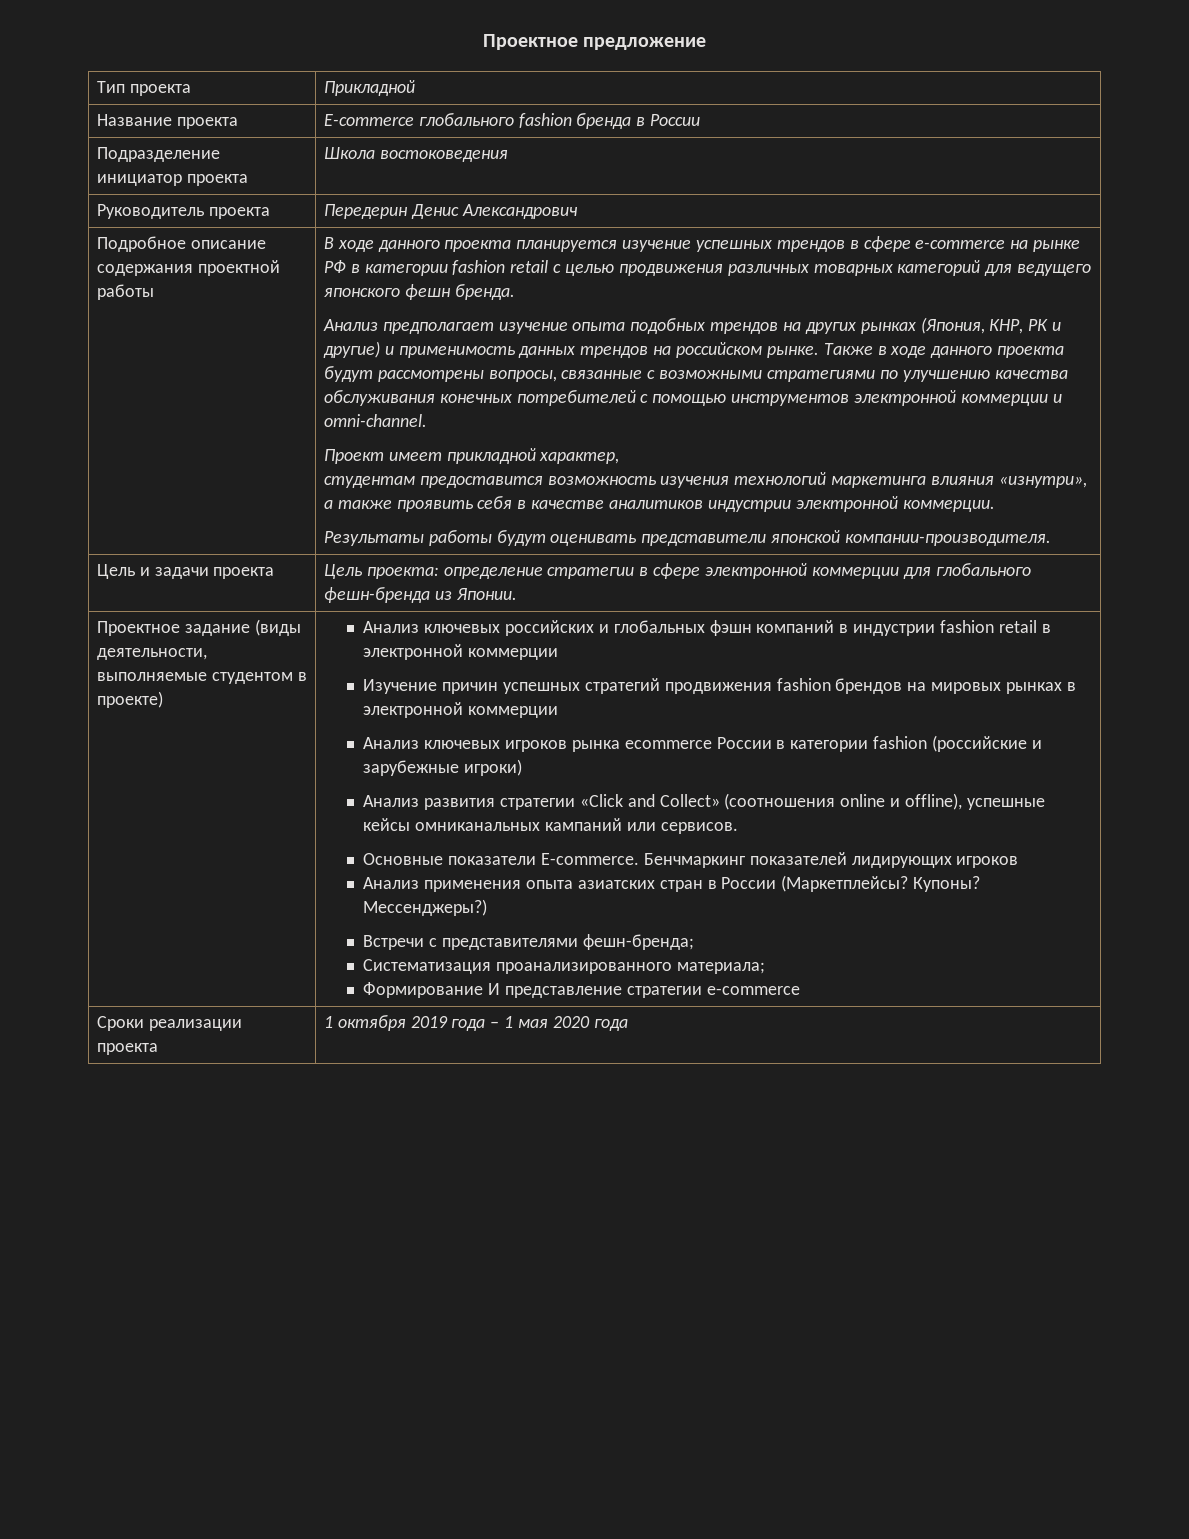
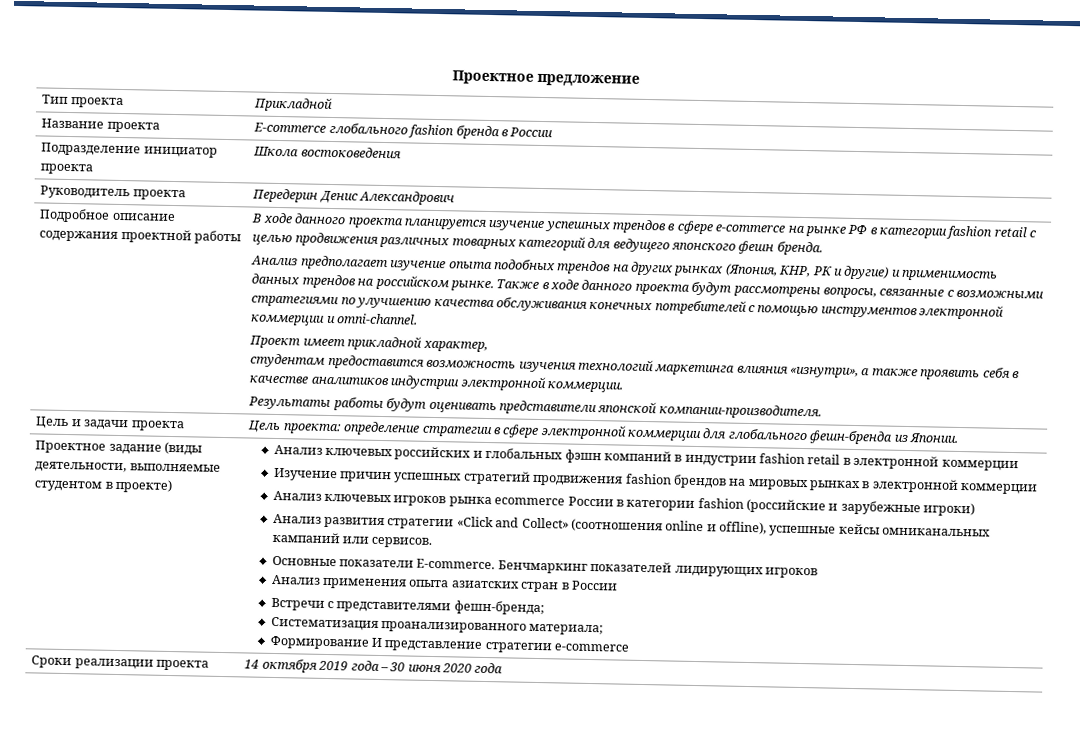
- Анализ применения опыта азиатских стран в России (Маркетплейсы? Купоны? Мессенджеры?)
+ Анализ применения опыта азиатских стран в России
- Сроки реализации проекта | 1 октября 2019 года – 1 мая 2020 года
+ Сроки реализации проекта | 14 октября 2019 года – 30 июня 2020 года

